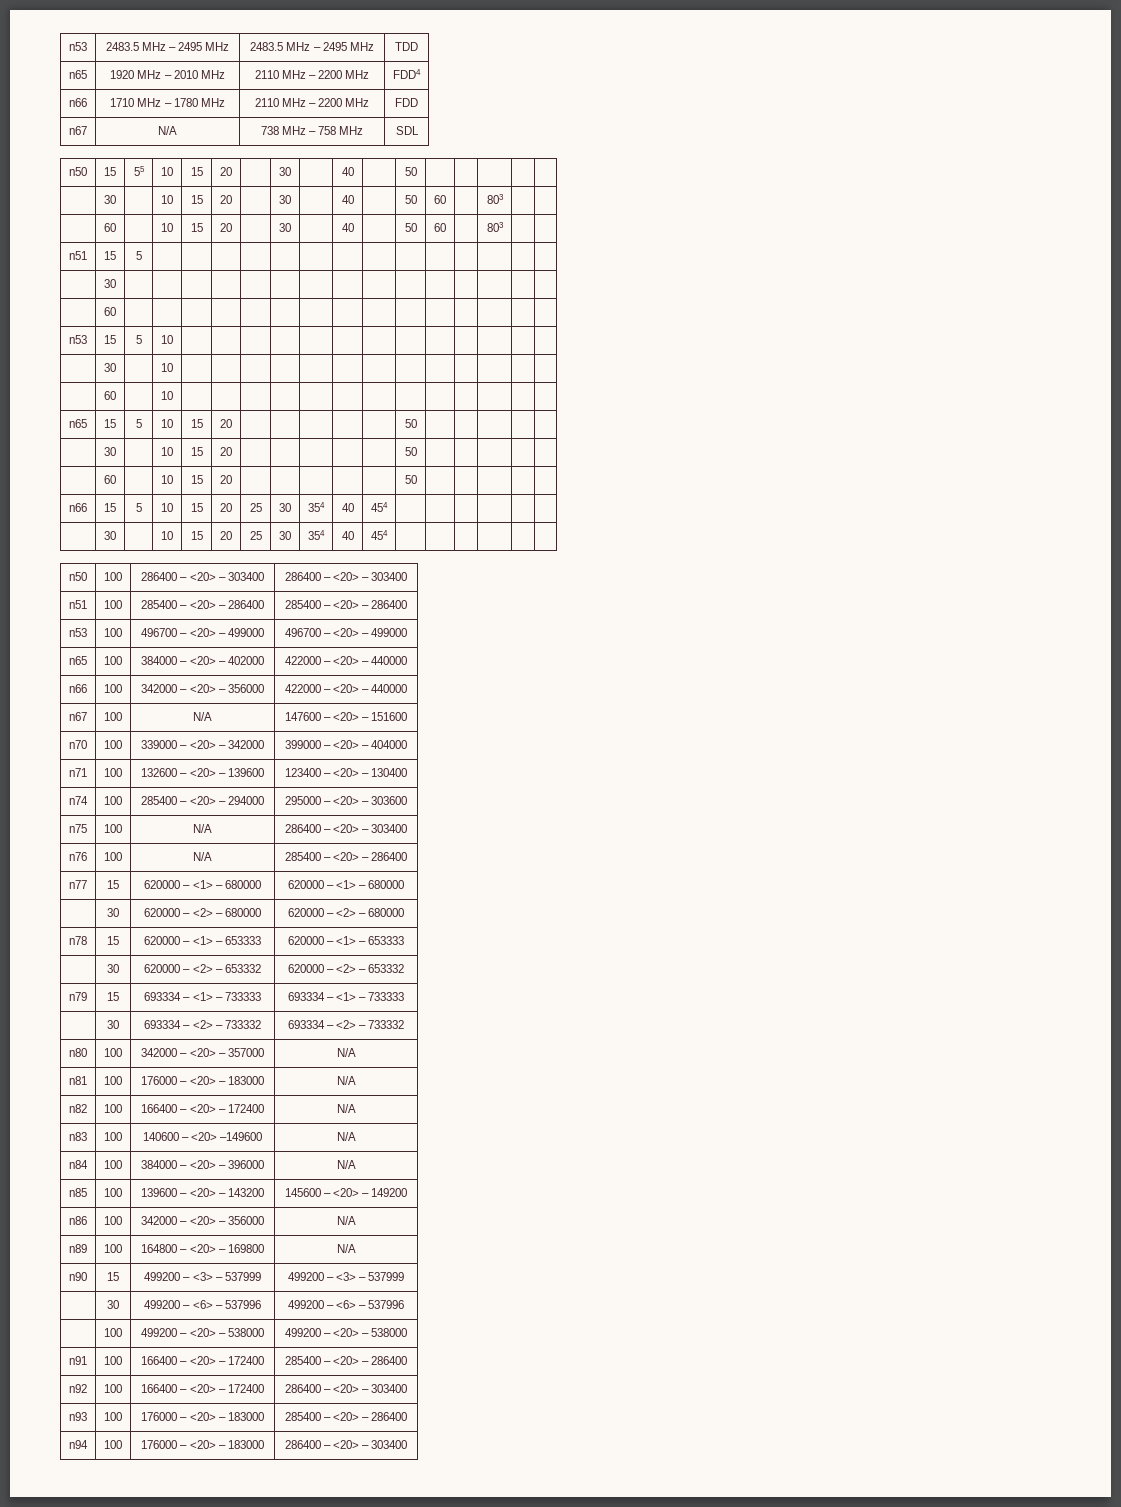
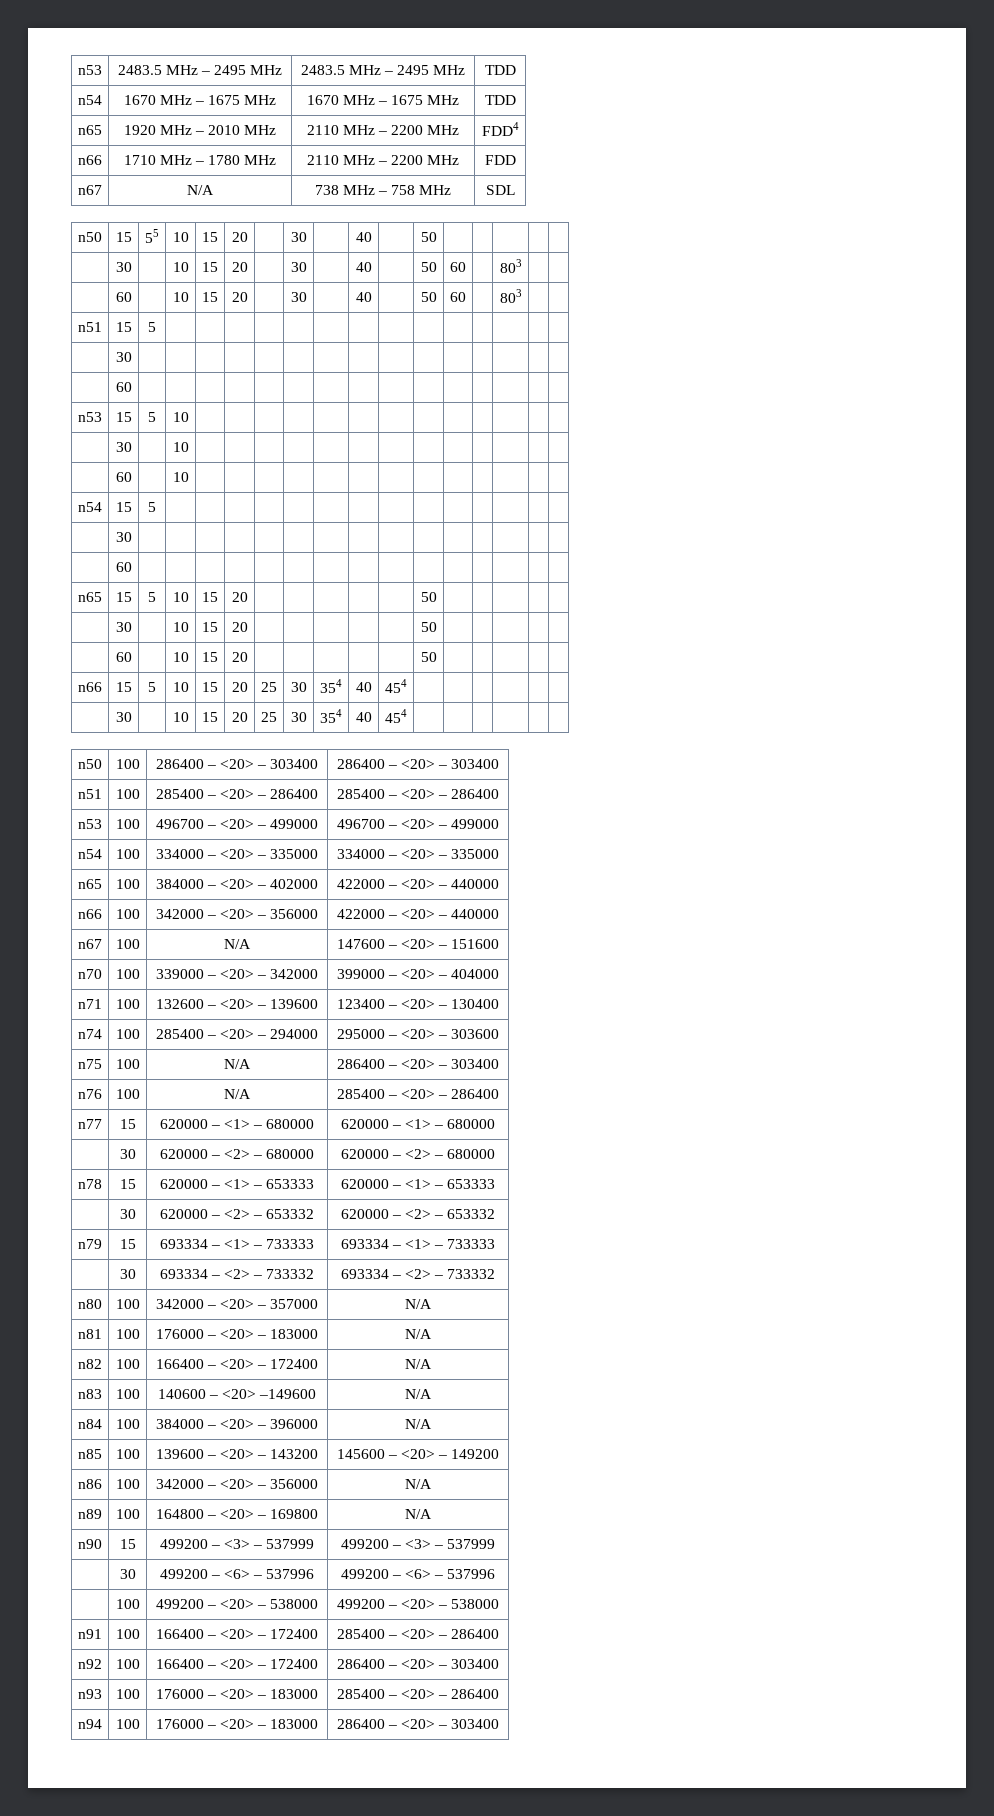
+ n54 | 1670 MHz – 1675 MHz | 1670 MHz – 1675 MHz | TDD
+ n54 | 15 | 5 | | | | | | | | | | | | | |
+ | 30 | | | | | | | | | | | | | | |
+ | 60 | | | | | | | | | | | | | | |
+ n54 | 100 | 334000 – <20> – 335000 | 334000 – <20> – 335000

